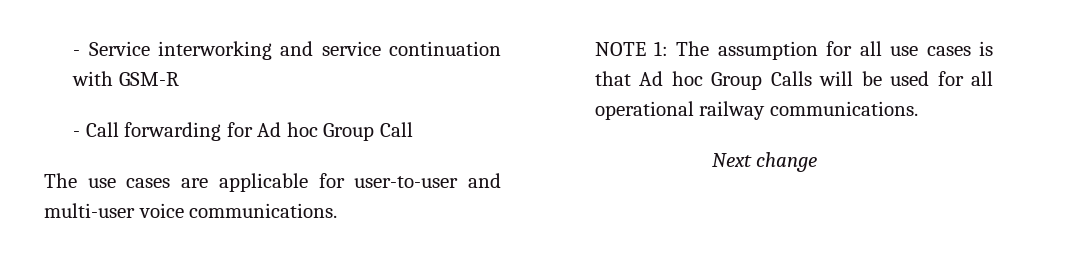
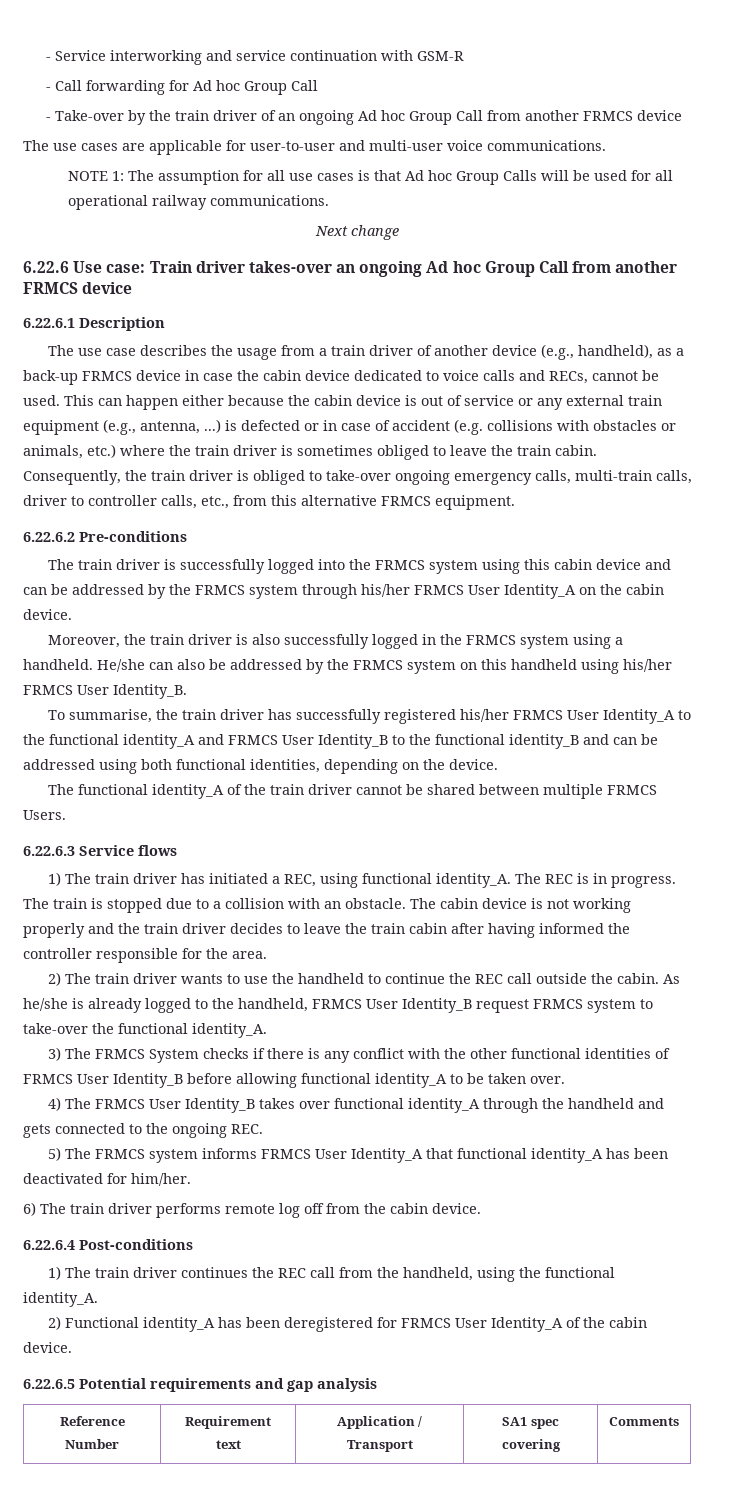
+ - Take-over by the train driver of an ongoing Ad hoc Group Call from another FRMCS device
+ 6.22.6 Use case: Train driver takes-over an ongoing Ad hoc Group Call from another FRMCS device
+ 6.22.6.1 Description
+ The use case describes the usage from a train driver of another device (e.g., handheld), as a back-up FRMCS device in case the cabin device dedicated to voice calls and RECs, cannot be used. This can happen either because the cabin device is out of service or any external train equipment (e.g., antenna, ...) is defected or in case of accident (e.g. collisions with obstacles or animals, etc.) where the train driver is sometimes obliged to leave the train cabin. Consequently, the train driver is obliged to take-over ongoing emergency calls, multi-train calls, driver to controller calls, etc., from this alternative FRMCS equipment.
+ 6.22.6.2 Pre-conditions
+ The train driver is successfully logged into the FRMCS system using this cabin device and can be addressed by the FRMCS system through his/her FRMCS User Identity_A on the cabin device.
+ Moreover, the train driver is also successfully logged in the FRMCS system using a handheld. He/she can also be addressed by the FRMCS system on this handheld using his/her FRMCS User Identity_B.
+ To summarise, the train driver has successfully registered his/her FRMCS User Identity_A to the functional identity_A and FRMCS User Identity_B to the functional identity_B and can be addressed using both functional identities, depending on the device.
+ The functional identity_A of the train driver cannot be shared between multiple FRMCS Users.
+ 6.22.6.3 Service flows
+ 1) The train driver has initiated a REC, using functional identity_A. The REC is in progress. The train is stopped due to a collision with an obstacle. The cabin device is not working properly and the train driver decides to leave the train cabin after having informed the controller responsible for the area.
+ 2) The train driver wants to use the handheld to continue the REC call outside the cabin. As he/she is already logged to the handheld, FRMCS User Identity_B request FRMCS system to take-over the functional identity_A.
+ 3) The FRMCS System checks if there is any conflict with the other functional identities of FRMCS User Identity_B before allowing functional identity_A to be taken over.
+ 4) The FRMCS User Identity_B takes over functional identity_A through the handheld and gets connected to the ongoing REC.
+ 5) The FRMCS system informs FRMCS User Identity_A that functional identity_A has been deactivated for him/her.
+ 6) The train driver performs remote log off from the cabin device.
+ 6.22.6.4 Post-conditions
+ 1) The train driver continues the REC call from the handheld, using the functional identity_A.
+ 2) Functional identity_A has been deregistered for FRMCS User Identity_A of the cabin device.
+ 6.22.6.5 Potential requirements and gap analysis
+ Reference Number | Requirement text | Application / Transport | SA1 spec covering | Comments

